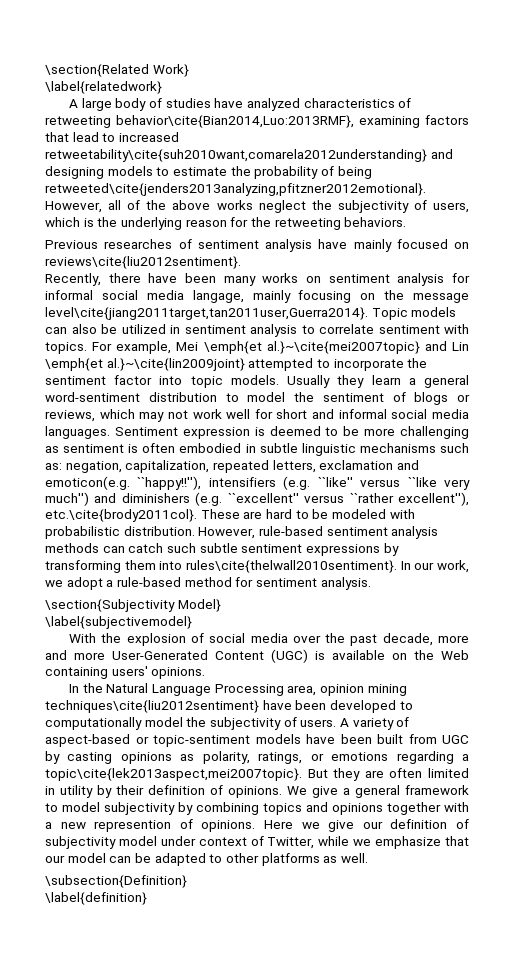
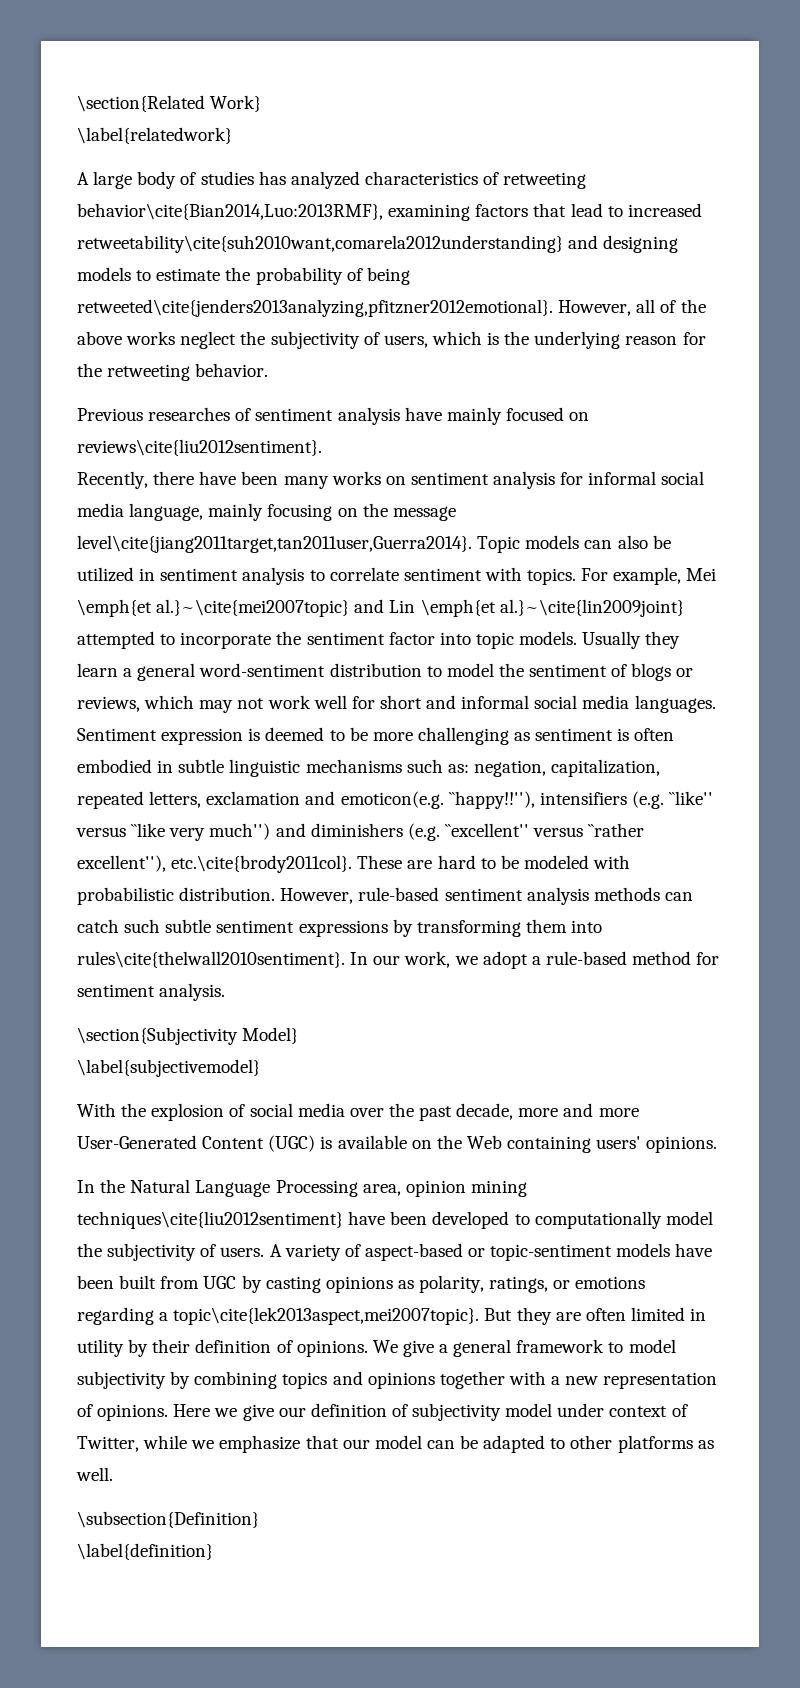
- A large body of studies have analyzed characteristics of retweeting behavior\cite{Bian2014,Luo:2013RMF}, examining factors that lead to increased retweetability\cite{suh2010want,comarela2012understanding} and designing models to estimate the probability of being retweeted\cite{jenders2013analyzing,pfitzner2012emotional}.
+ A large body of studies has analyzed characteristics of retweeting behavior\cite{Bian2014,Luo:2013RMF}, examining factors that lead to increased retweetability\cite{suh2010want,comarela2012understanding} and designing models to estimate the probability of being retweeted\cite{jenders2013analyzing,pfitzner2012emotional}.
- However, all of the above works neglect the subjectivity of users, which is the underlying reason for the retweeting behaviors.
+ However, all of the above works neglect the subjectivity of users, which is the underlying reason for the retweeting behavior.
- Recently, there have been many works on sentiment analysis for informal social media langage, mainly focusing on the message level\cite{jiang2011target,tan2011user,Guerra2014}.
+ Recently, there have been many works on sentiment analysis for informal social media language, mainly focusing on the message level\cite{jiang2011target,tan2011user,Guerra2014}.
- We give a general framework to model subjectivity by combining topics and opinions together with a new represention of opinions.
+ We give a general framework to model subjectivity by combining topics and opinions together with a new representation of opinions.

